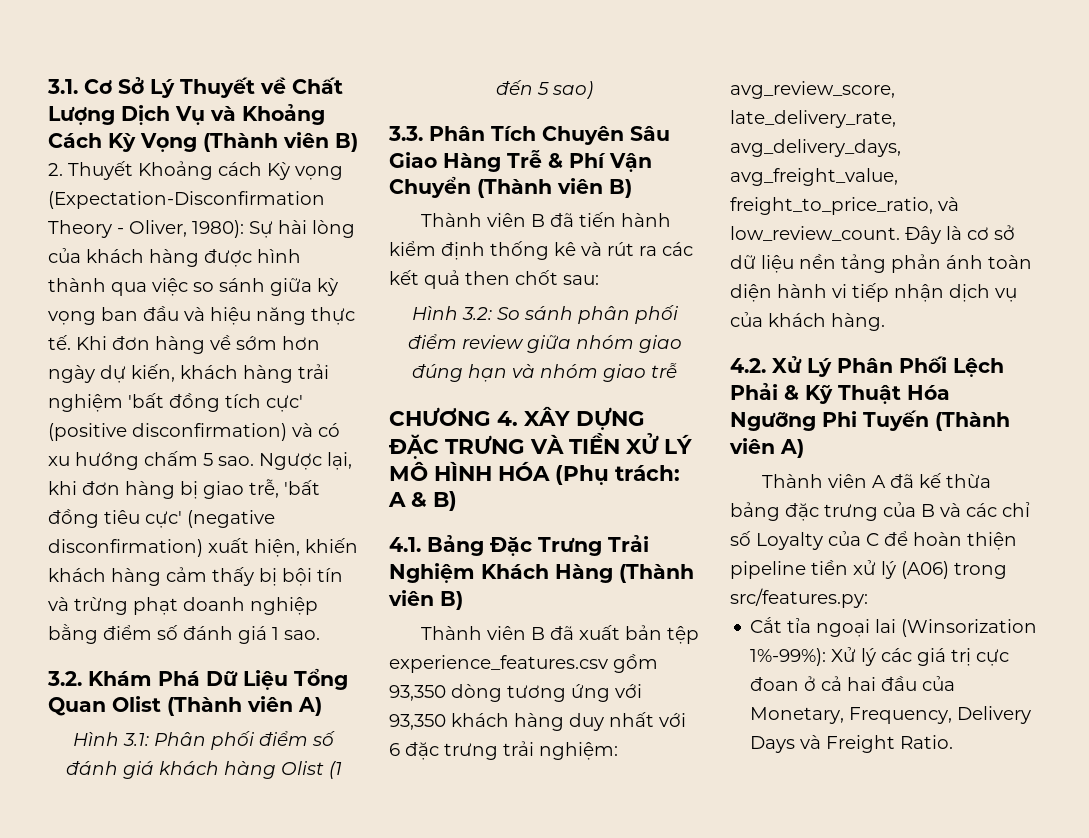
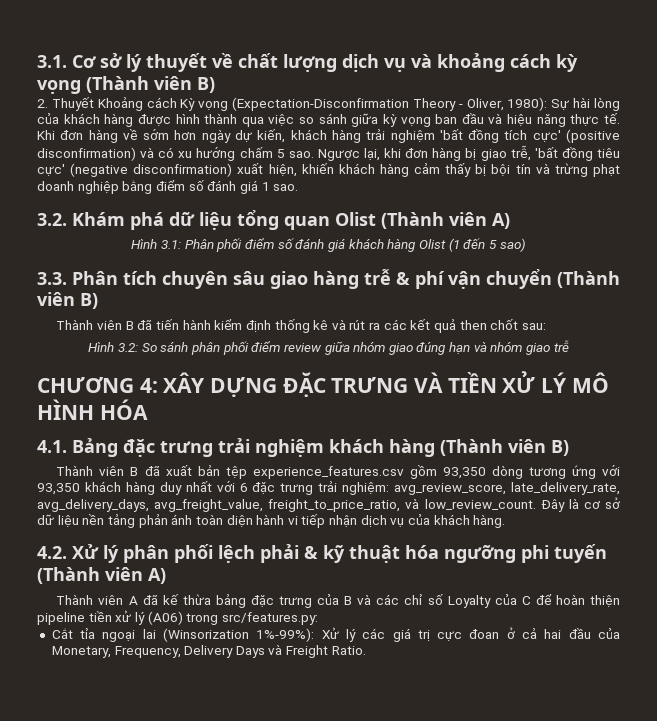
- 3.1. Cơ Sở Lý Thuyết về Chất Lượng Dịch Vụ và Khoảng Cách Kỳ Vọng (Thành viên B)
+ 3.1. Cơ sở lý thuyết về chất lượng dịch vụ và khoảng cách kỳ vọng (Thành viên B)
- 3.2. Khám Phá Dữ Liệu Tổng Quan Olist (Thành viên A)
+ 3.2. Khám phá dữ liệu tổng quan Olist (Thành viên A)
- 3.3. Phân Tích Chuyên Sâu Giao Hàng Trễ & Phí Vận Chuyển (Thành viên B)
+ 3.3. Phân tích chuyên sâu giao hàng trễ & phí vận chuyển (Thành viên B)
- CHƯƠNG 4. XÂY DỰNG ĐẶC TRƯNG VÀ TIỀN XỬ LÝ MÔ HÌNH HÓA (Phụ trách: A & B)
- 4.1. Bảng Đặc Trưng Trải Nghiệm Khách Hàng (Thành viên B)
+ CHƯƠNG 4: XÂY DỰNG ĐẶC TRƯNG VÀ TIỀN XỬ LÝ MÔ HÌNH HÓA
+ 4.1. Bảng đặc trưng trải nghiệm khách hàng (Thành viên B)
- 4.2. Xử Lý Phân Phối Lệch Phải & Kỹ Thuật Hóa Ngưỡng Phi Tuyến (Thành viên A)
+ 4.2. Xử lý phân phối lệch phải & kỹ thuật hóa ngưỡng phi tuyến (Thành viên A)

